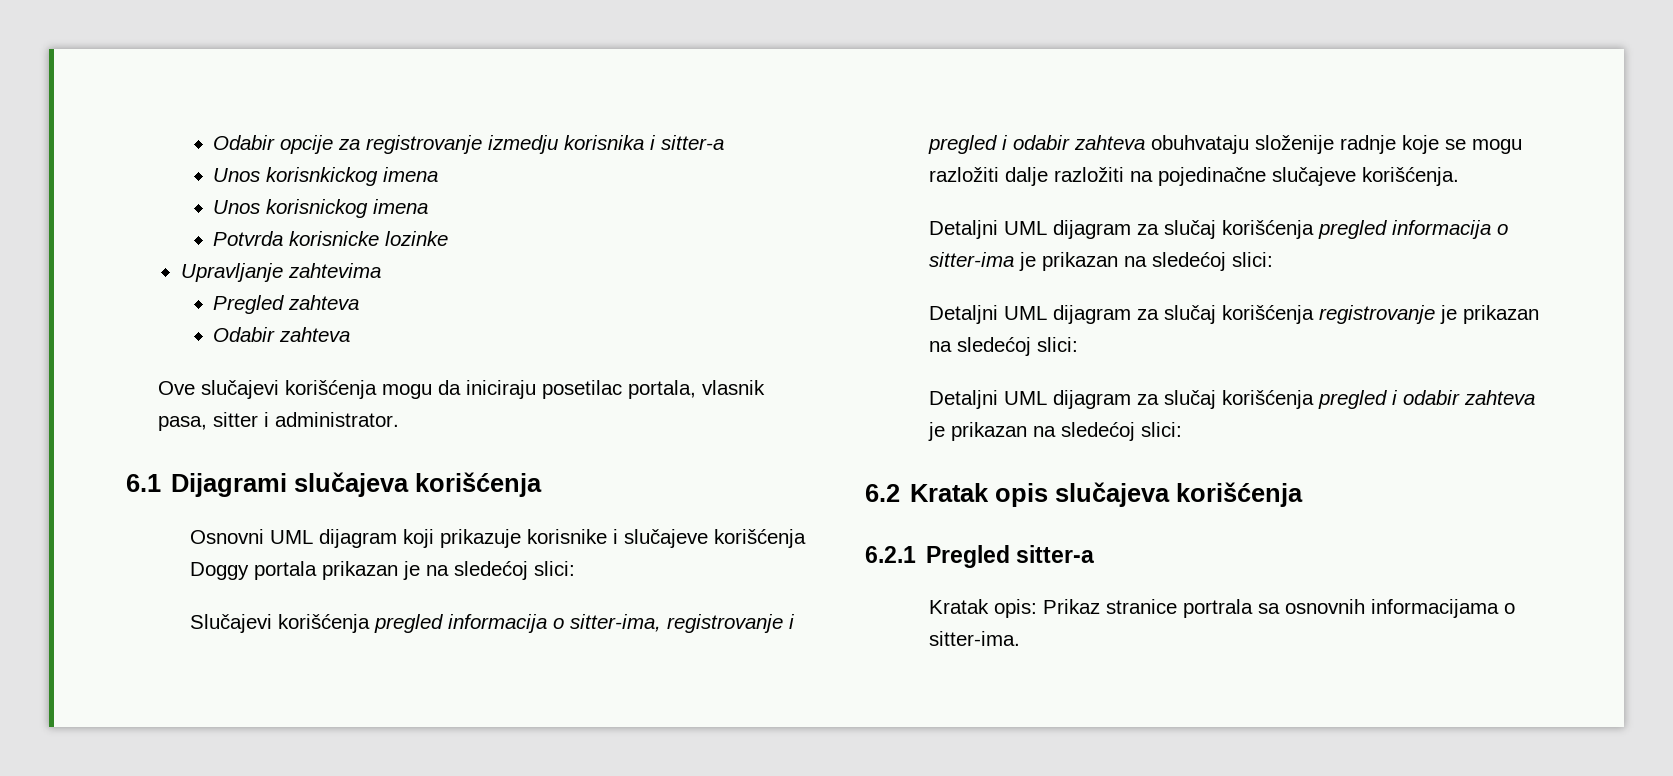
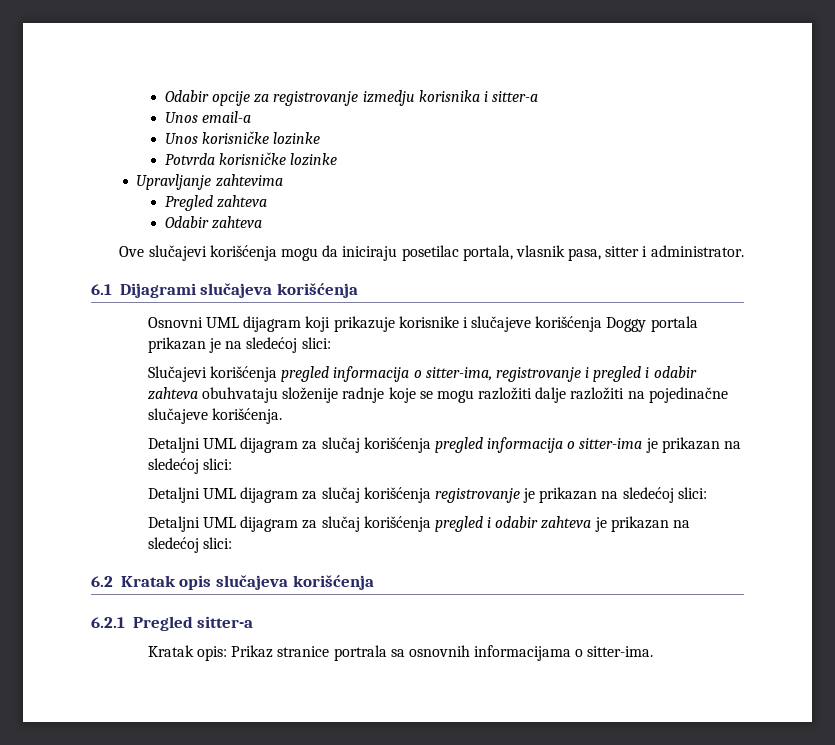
- Unos korisnkickog imena
- Unos korisnickog imena
+ Unos email-a
+ Unos korisničke lozinke
- Potvrda korisnicke lozinke
+ Potvrda korisničke lozinke

